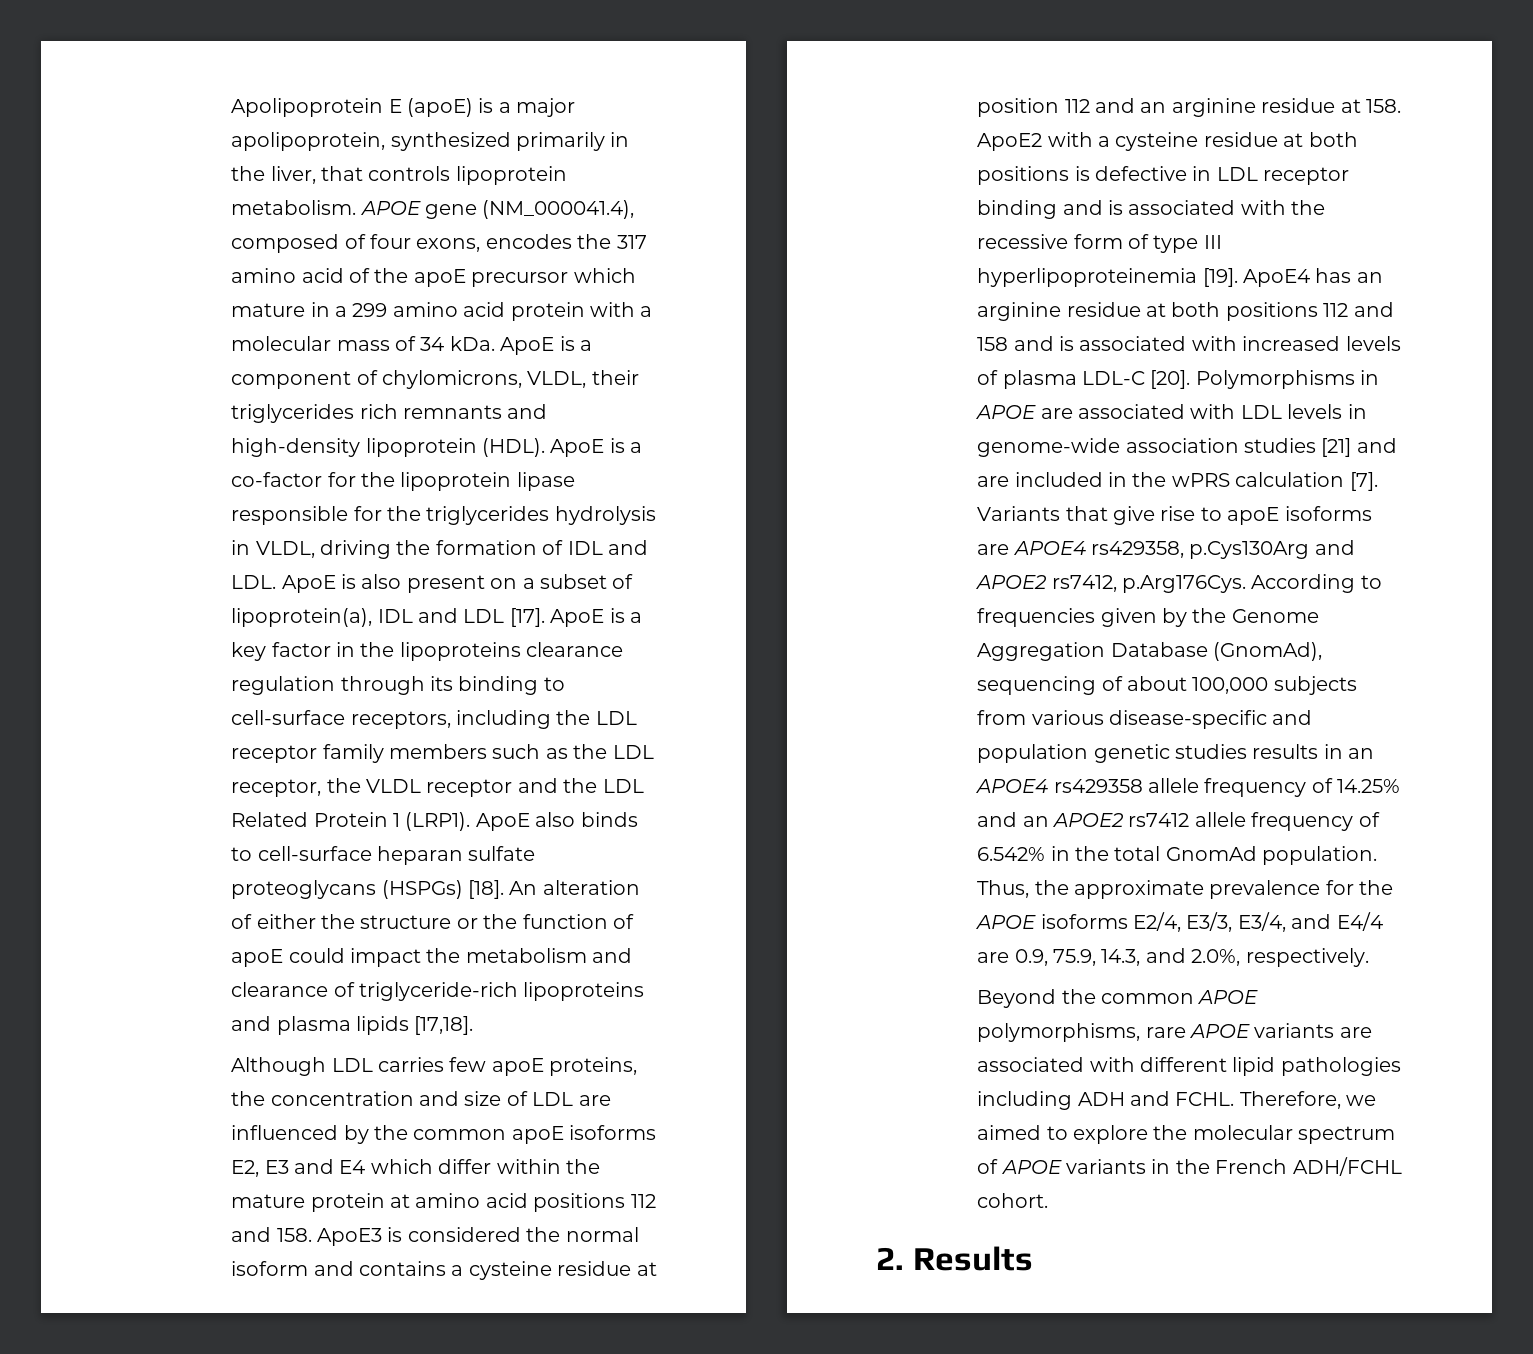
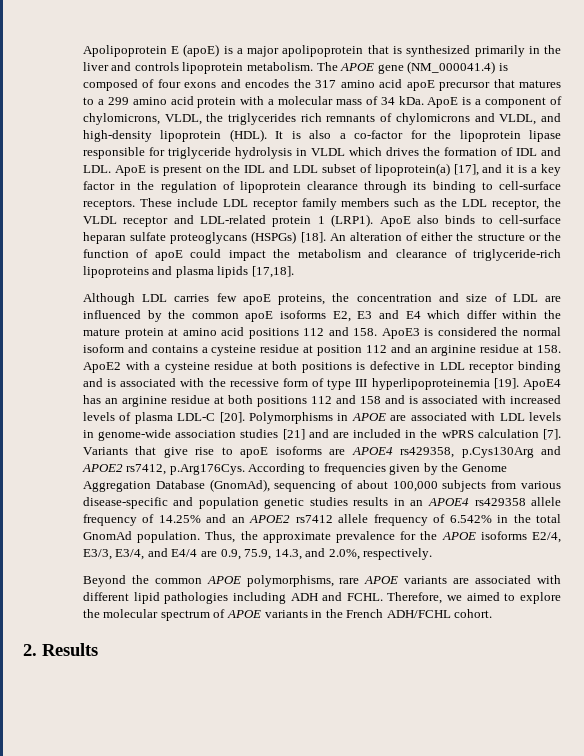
- Apolipoprotein E (apoE) is a major apolipoprotein, synthesized primarily in the liver, that controls lipoprotein metabolism.
+ Apolipoprotein E (apoE) is a major apolipoprotein that is synthesized primarily in the liver and controls lipoprotein metabolism.
- APOE gene (NM_000041.4), composed of four exons, encodes the 317 amino acid of the apoE precursor which mature in a 299 amino acid protein with a molecular mass of 34 kDa.
+ The APOE gene (NM_000041.4) is composed of four exons and encodes the 317 amino acid apoE precursor that matures to a 299 amino acid protein with a molecular mass of 34 kDa.
- ApoE is a component of chylomicrons, VLDL, their triglycerides rich remnants and high-density lipoprotein (HDL).
+ ApoE is a component of chylomicrons, VLDL, the triglycerides rich remnants of chylomicrons and VLDL, and high-density lipoprotein (HDL).
- ApoE is a co-factor for the lipoprotein lipase responsible for the triglycerides hydrolysis in VLDL, driving the formation of IDL and LDL. ApoE is also present on a subset of lipoprotein(a), IDL and LDL [17]. ApoE is a key factor in the lipoproteins clearance regulation through its binding to cell-surface receptors, including the LDL receptor family members such as the LDL receptor, the VLDL receptor and the LDL Related Protein 1 (LRP1).
+ It is also a co-factor for the lipoprotein lipase responsible for triglyceride hydrolysis in VLDL which drives the formation of IDL and LDL. ApoE is present on the IDL and LDL subset of lipoprotein(a) [17], and it is a key factor in the regulation of lipoprotein clearance through its binding to cell-surface receptors. These include LDL receptor family members such as the LDL receptor, the VLDL receptor and LDL-related protein 1 (LRP1).

